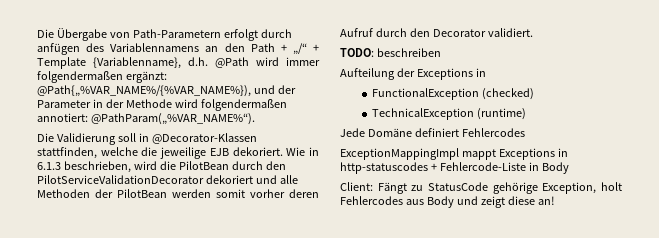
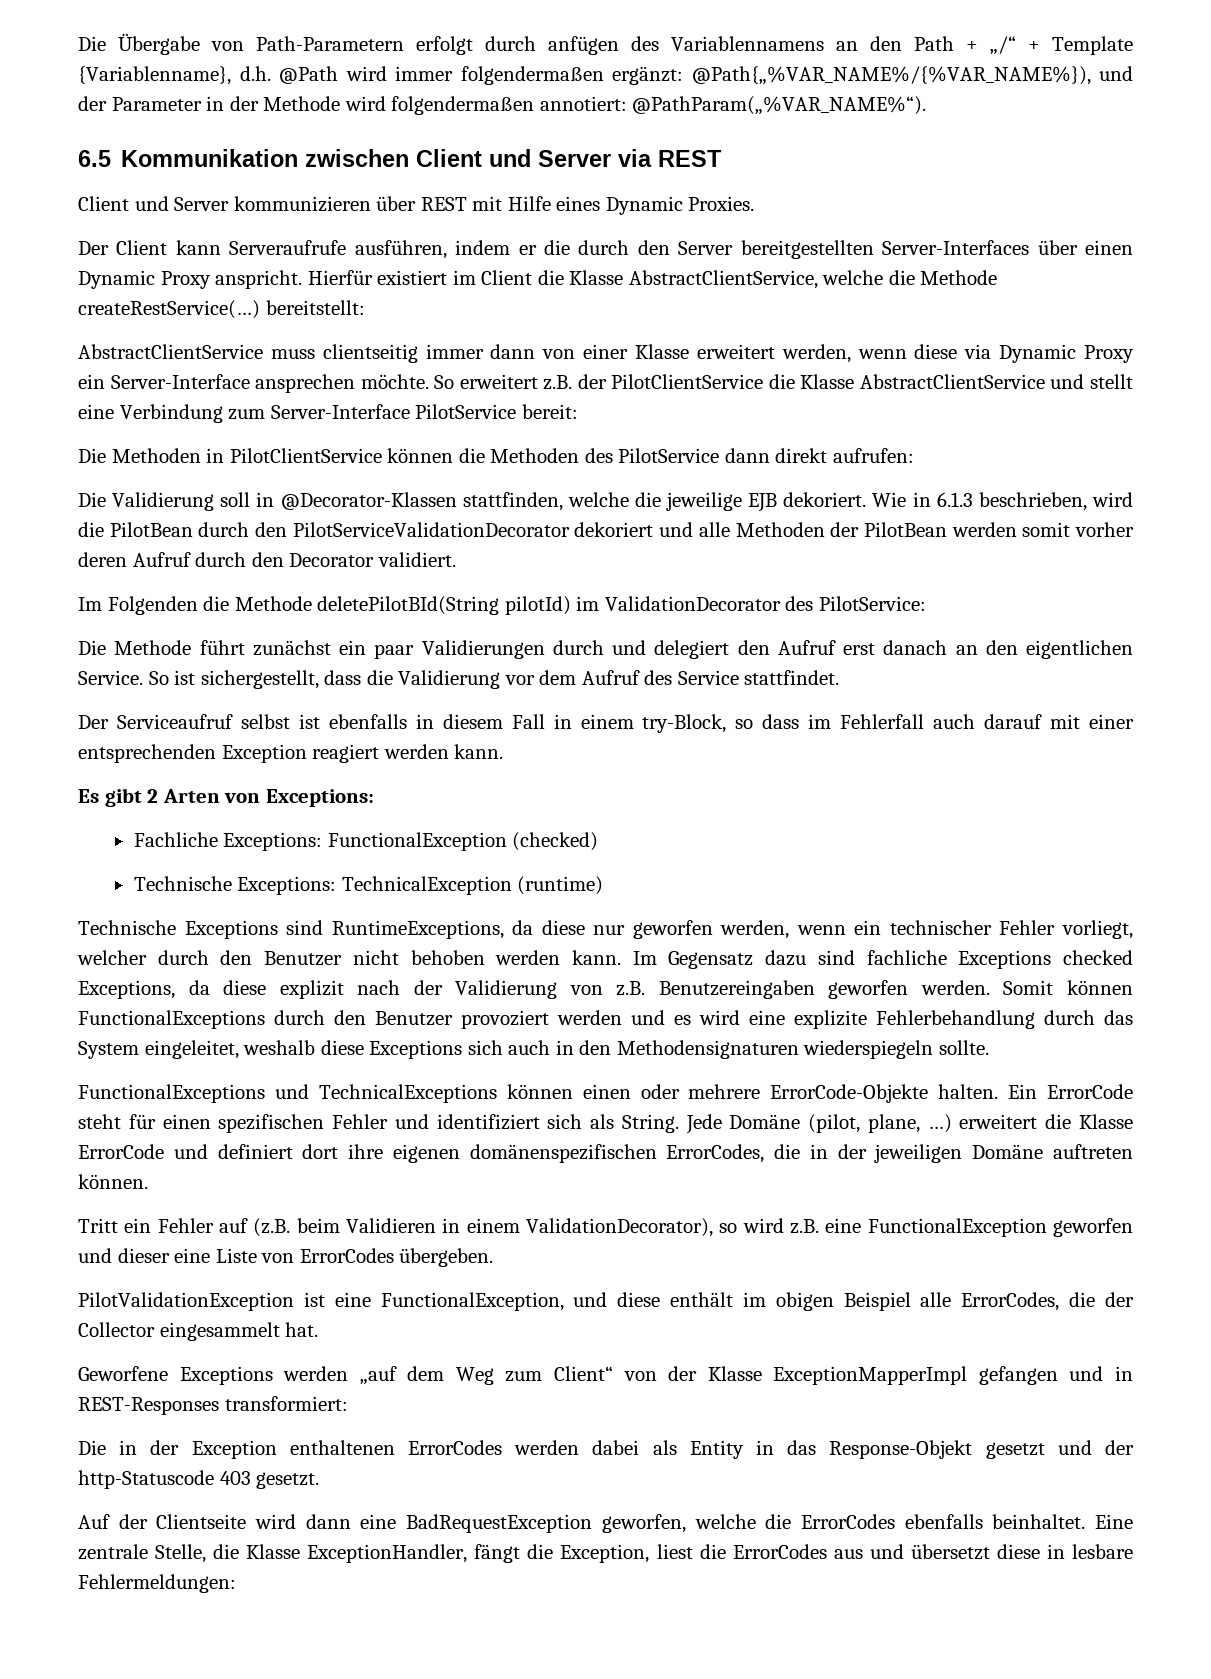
+ 6.5 Kommunikation zwischen Client und Server via REST
+ Client und Server kommunizieren über REST mit Hilfe eines Dynamic Proxies.
+ Der Client kann Serveraufrufe ausführen, indem er die durch den Server bereitgestellten Server-Interfaces über einen Dynamic Proxy anspricht. Hierfür existiert im Client die Klasse AbstractClientService, welche die Methode createRestService(…) bereitstellt:
+ AbstractClientService muss clientseitig immer dann von einer Klasse erweitert werden, wenn diese via Dynamic Proxy ein Server-Interface ansprechen möchte. So erweitert z.B. der PilotClientService die Klasse AbstractClientService und stellt eine Verbindung zum Server-Interface PilotService bereit:
+ Die Methoden in PilotClientService können die Methoden des PilotService dann direkt aufrufen:
- TODO: beschreiben
- Aufteilung der Exceptions in
- FunctionalException (checked)
+ Im Folgenden die Methode deletePilotBId(String pilotId) im ValidationDecorator des PilotService:
+ Die Methode führt zunächst ein paar Validierungen durch und delegiert den Aufruf erst danach an den eigentlichen Service. So ist sichergestellt, dass die Validierung vor dem Aufruf des Service stattfindet.
+ Der Serviceaufruf selbst ist ebenfalls in diesem Fall in einem try-Block, so dass im Fehlerfall auch darauf mit einer entsprechenden Exception reagiert werden kann.
+ Es gibt 2 Arten von Exceptions:
+ Fachliche Exceptions: FunctionalException (checked)
- TechnicalException (runtime)
+ Technische Exceptions: TechnicalException (runtime)
- Jede Domäne definiert Fehlercodes
- ExceptionMappingImpl mappt Exceptions in http-statuscodes + Fehlercode-Liste in Body
- Client: Fängt zu StatusCode gehörige Exception, holt Fehlercodes aus Body und zeigt diese an!
+ Technische Exceptions sind RuntimeExceptions, da diese nur geworfen werden, wenn ein technischer Fehler vorliegt, welcher durch den Benutzer nicht behoben werden kann. Im Gegensatz dazu sind fachliche Exceptions checked Exceptions, da diese explizit nach der Validierung von z.B. Benutzereingaben geworfen werden. Somit können FunctionalExceptions durch den Benutzer provoziert werden und es wird eine explizite Fehlerbehandlung durch das System eingeleitet, weshalb diese Exceptions sich auch in den Methodensignaturen wiederspiegeln sollte.
+ FunctionalExceptions und TechnicalExceptions können einen oder mehrere ErrorCode-Objekte halten. Ein ErrorCode steht für einen spezifischen Fehler und identifiziert sich als String. Jede Domäne (pilot, plane, …) erweitert die Klasse ErrorCode und definiert dort ihre eigenen domänenspezifischen ErrorCodes, die in der jeweiligen Domäne auftreten können.
+ Tritt ein Fehler auf (z.B. beim Validieren in einem ValidationDecorator), so wird z.B. eine FunctionalException geworfen und dieser eine Liste von ErrorCodes übergeben.
+ PilotValidationException ist eine FunctionalException, und diese enthält im obigen Beispiel alle ErrorCodes, die der Collector eingesammelt hat.
+ Geworfene Exceptions werden „auf dem Weg zum Client“ von der Klasse ExceptionMapperImpl gefangen und in REST-Responses transformiert:
+ Die in der Exception enthaltenen ErrorCodes werden dabei als Entity in das Response-Objekt gesetzt und der http-Statuscode 403 gesetzt.
+ Auf der Clientseite wird dann eine BadRequestException geworfen, welche die ErrorCodes ebenfalls beinhaltet. Eine zentrale Stelle, die Klasse ExceptionHandler, fängt die Exception, liest die ErrorCodes aus und übersetzt diese in lesbare Fehlermeldungen:

